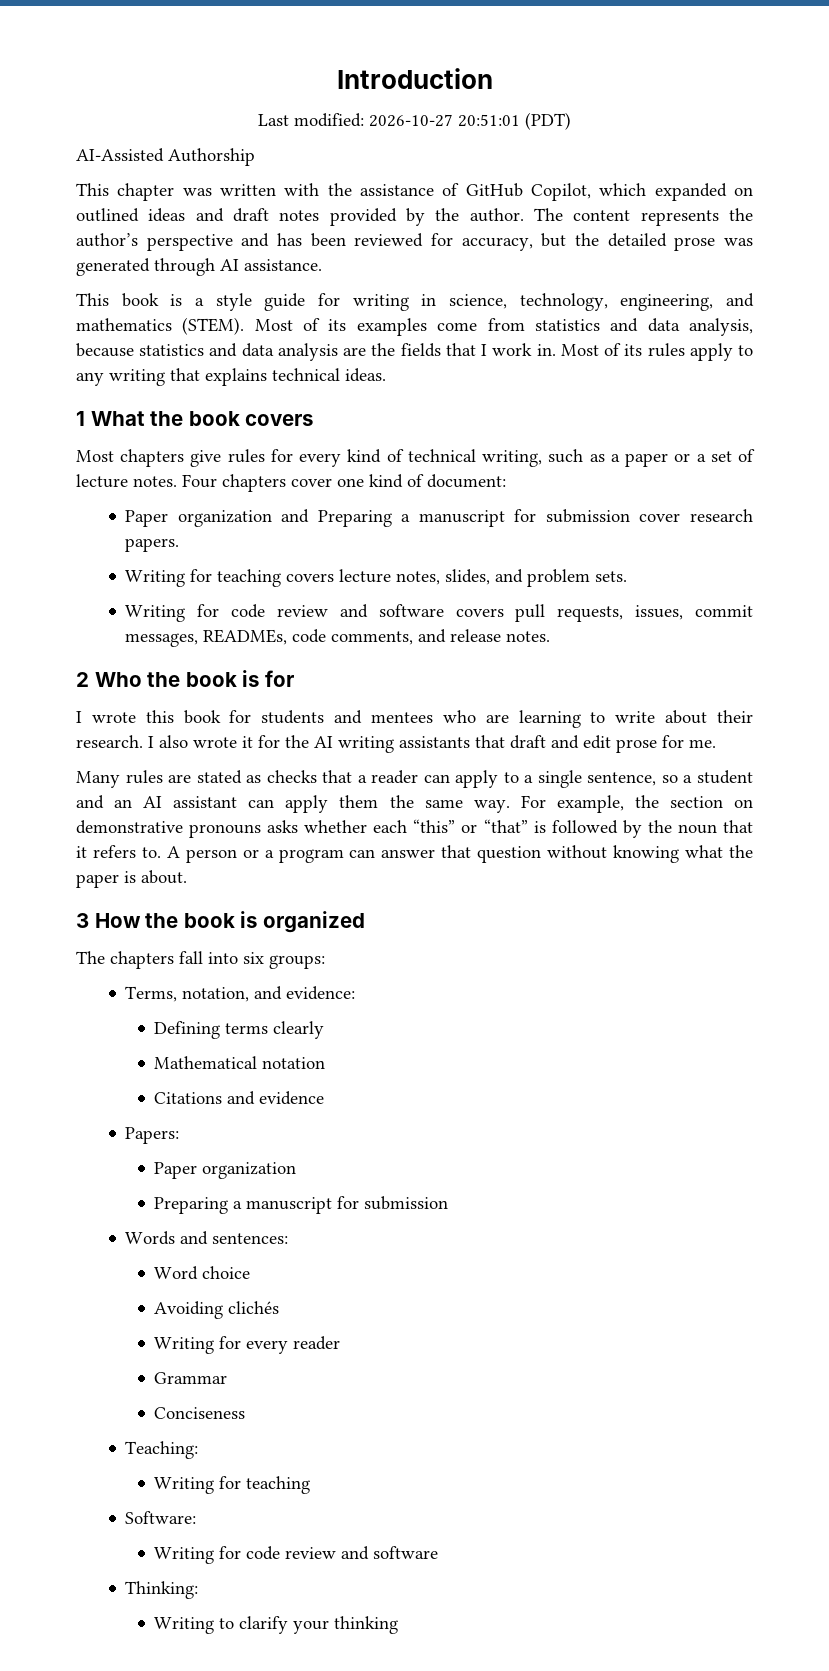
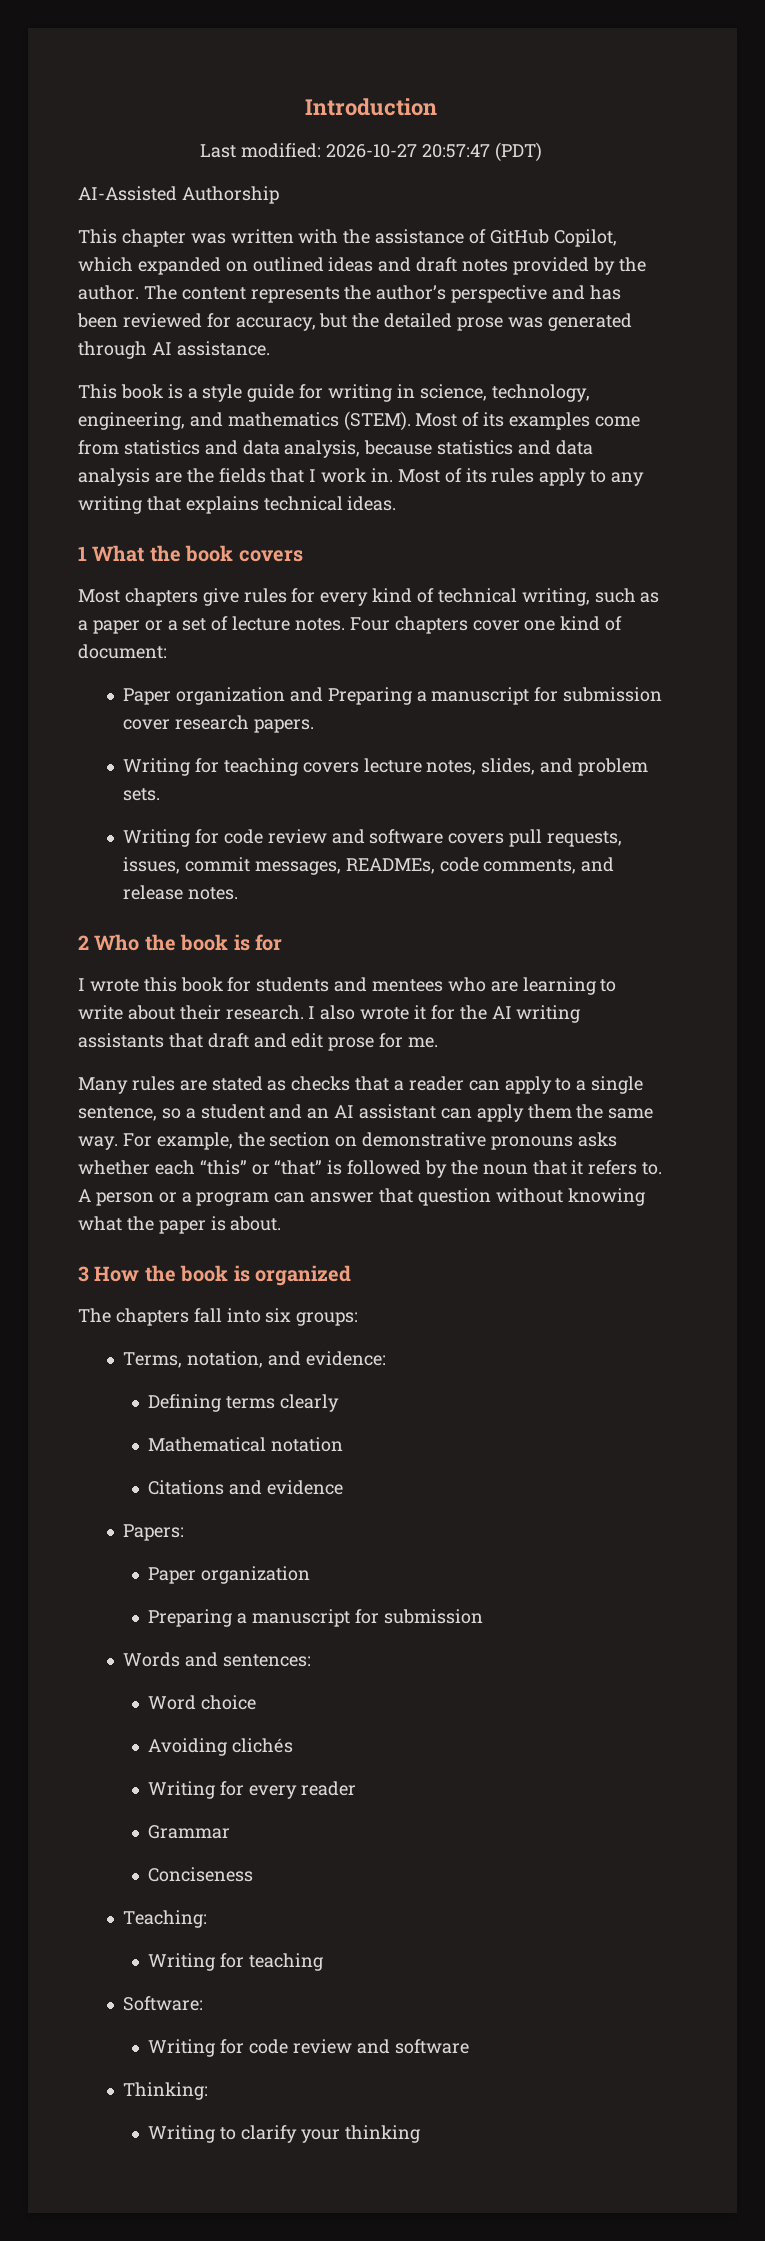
- Last modified: 2026-10-27 20:51:01 (PDT)
+ Last modified: 2026-10-27 20:57:47 (PDT)

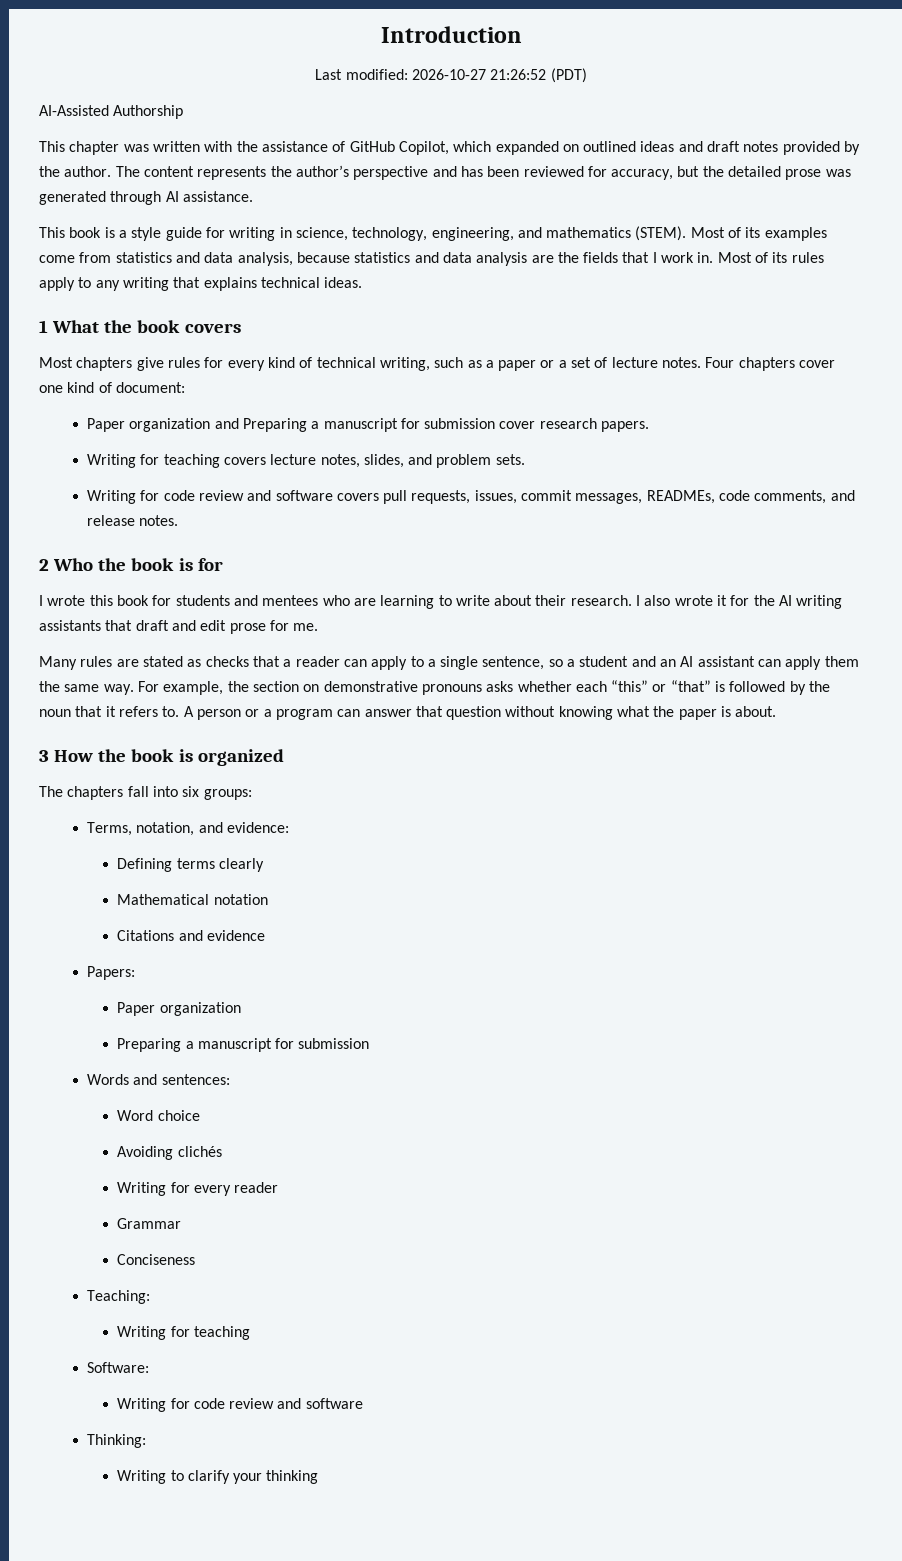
- Last modified: 2026-10-27 20:57:47 (PDT)
+ Last modified: 2026-10-27 21:26:52 (PDT)

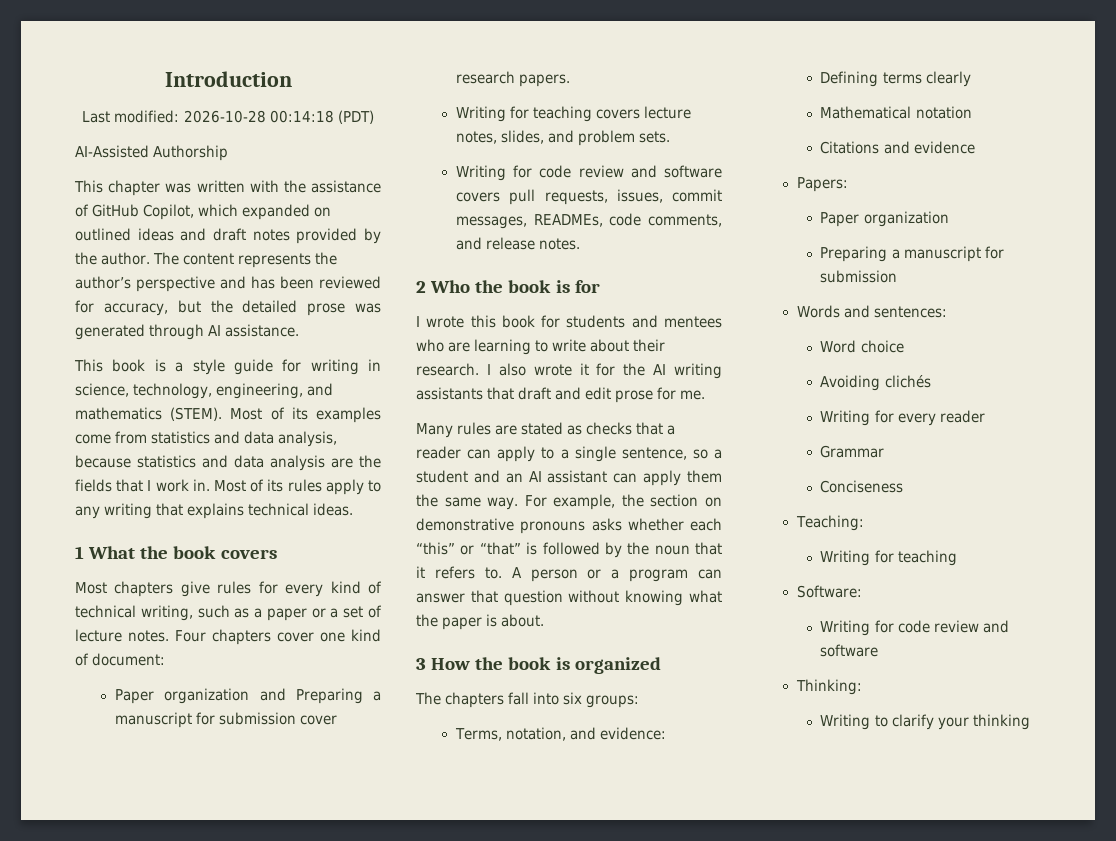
- Last modified: 2026-10-27 21:26:52 (PDT)
+ Last modified: 2026-10-28 00:14:18 (PDT)

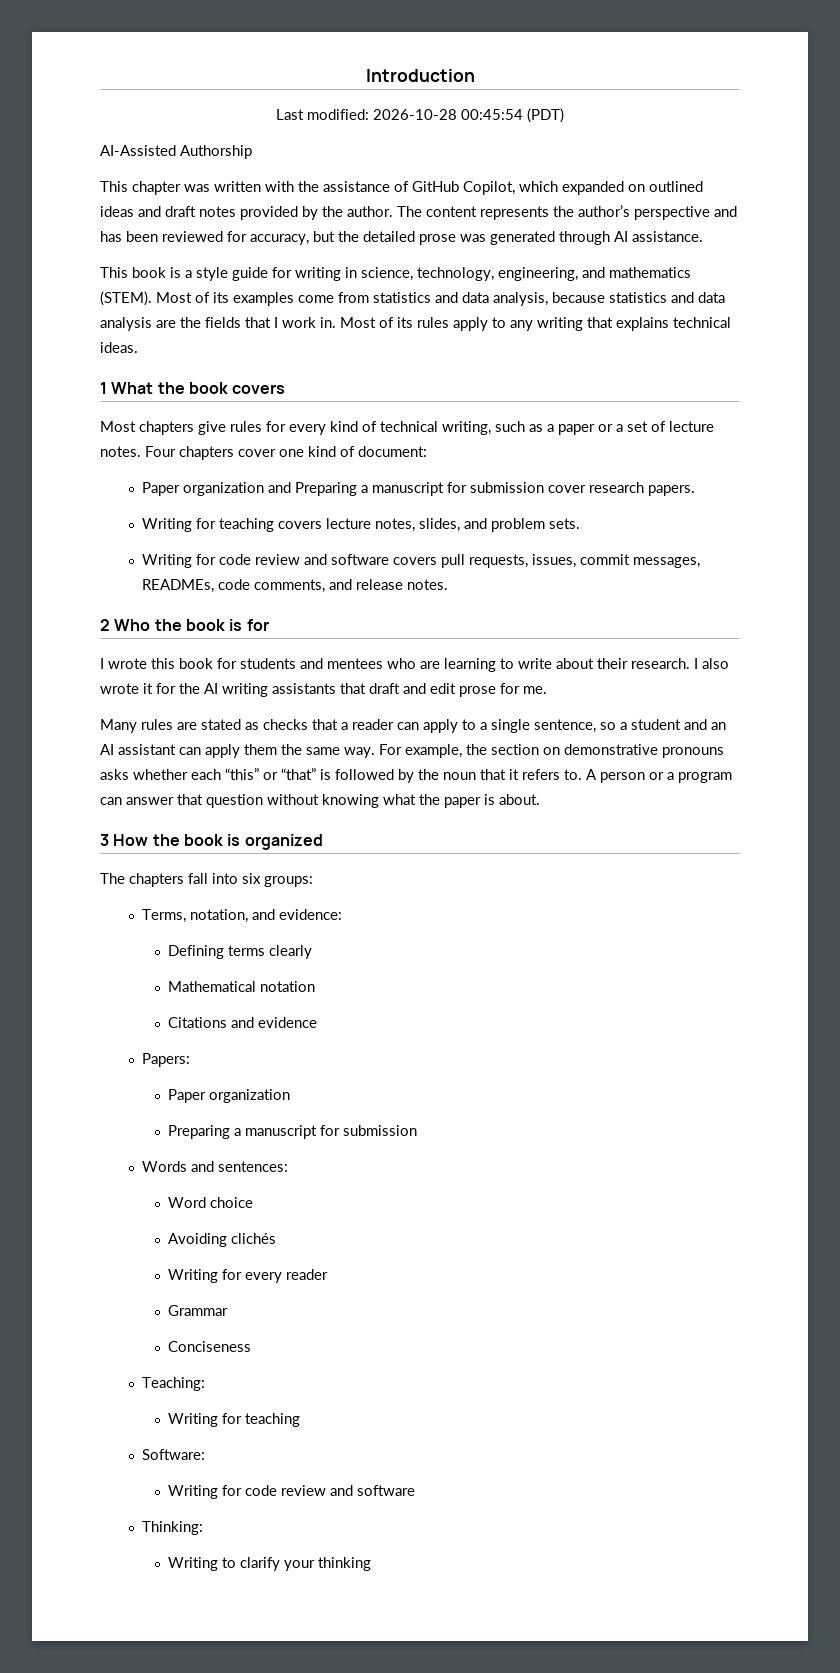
- Last modified: 2026-10-28 00:14:18 (PDT)
+ Last modified: 2026-10-28 00:45:54 (PDT)

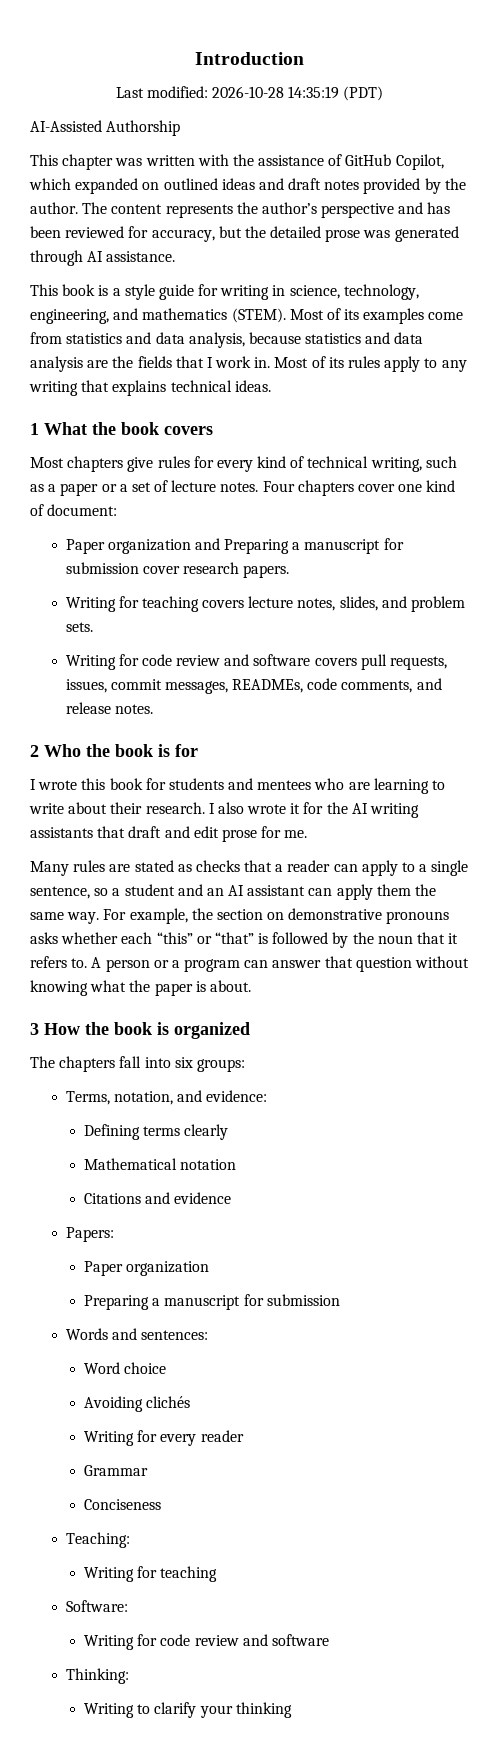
- Last modified: 2026-10-28 00:45:54 (PDT)
+ Last modified: 2026-10-28 14:35:19 (PDT)

